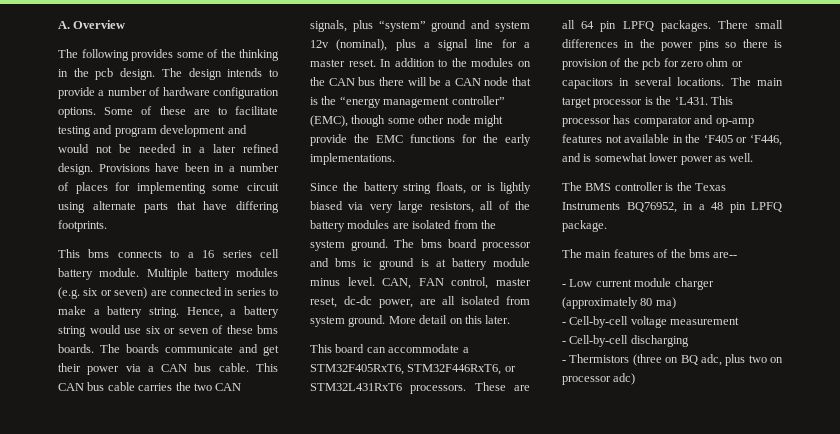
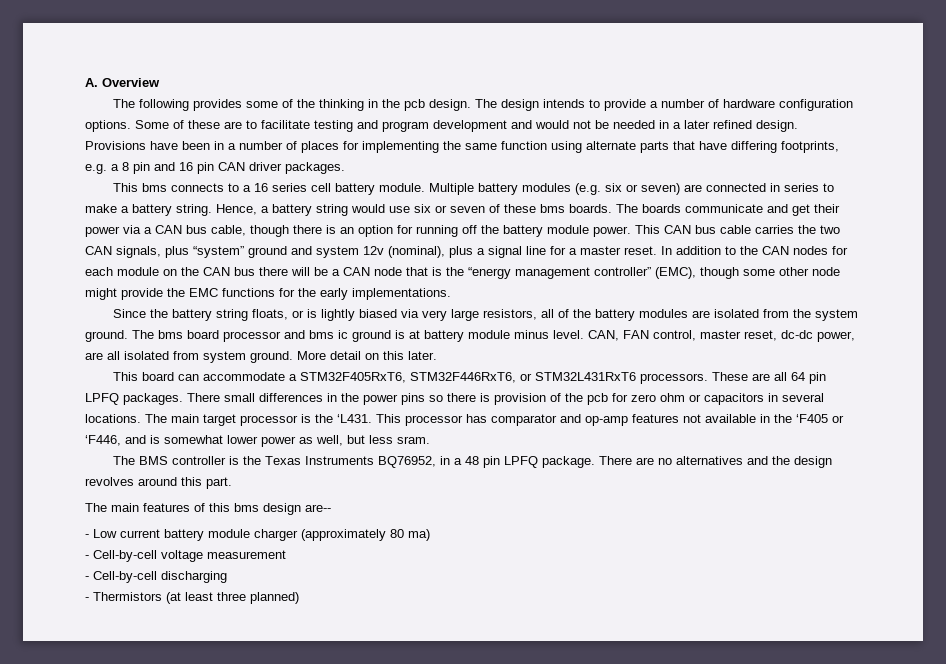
- Provisions have been in a number of places for implementing some circuit using alternate parts that have differing footprints.
+ Provisions have been in a number of places for implementing the same function using alternate parts that have differing footprints, e.g. a 8 pin and 16 pin CAN driver packages.
- The boards communicate and get their power via a CAN bus cable.
+ The boards communicate and get their power via a CAN bus cable, though there is an option for running off the battery module power.
- In addition to the modules on the CAN bus there will be a CAN node that is the “energy management controller” (EMC), though some other node might provide the EMC functions for the early implementations.
+ In addition to the CAN nodes for each module on the CAN bus there will be a CAN node that is the “energy management controller” (EMC), though some other node might provide the EMC functions for the early implementations.
- This processor has comparator and op-amp features not available in the ‘F405 or ‘F446, and is somewhat lower power as well.
+ This processor has comparator and op-amp features not available in the ‘F405 or ‘F446, and is somewhat lower power as well, but less sram.
+ There are no alternatives and the design revolves around this part.
- The main features of the bms are--
+ The main features of this bms design are--
- - Low current module charger (approximately 80 ma)
+ - Low current battery module charger (approximately 80 ma)
- - Thermistors (three on BQ adc, plus two on processor adc)
+ - Thermistors (at least three planned)

